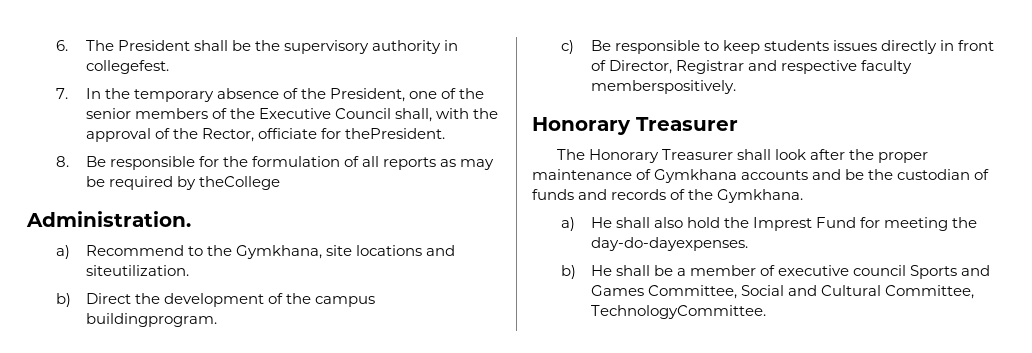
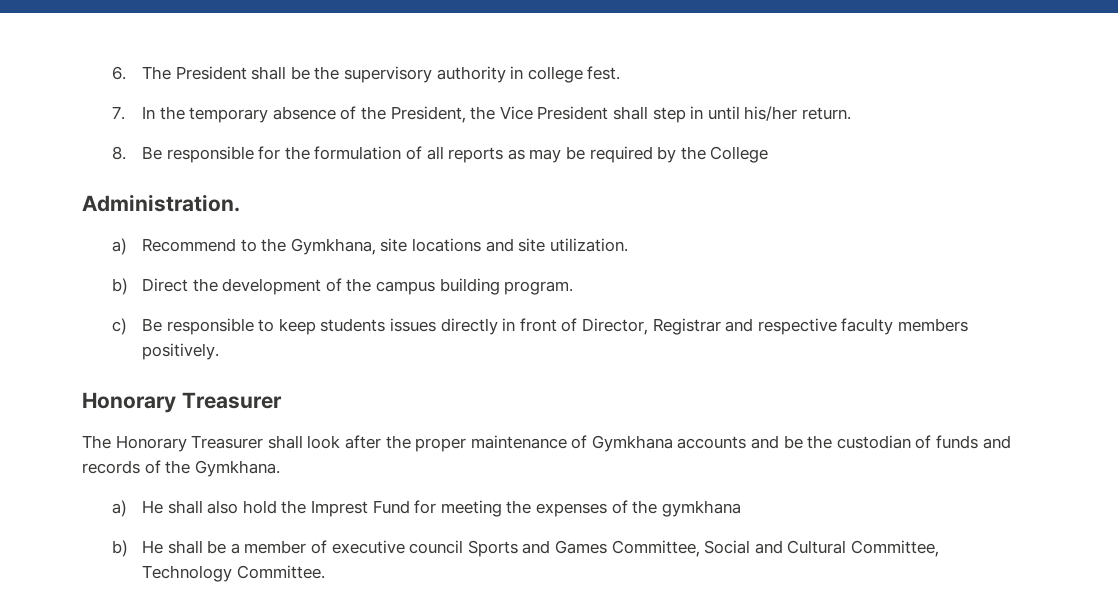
- 6. The President shall be the supervisory authority in collegefest.
+ 6. The President shall be the supervisory authority in college fest.
- 7. In the temporary absence of the President, one of the senior members of the Executive Council shall, with the approval of the Rector, officiate for thePresident.
+ 7. In the temporary absence of the President, the Vice President shall step in until his/her return.
- 8. Be responsible for the formulation of all reports as may be required by theCollege
+ 8. Be responsible for the formulation of all reports as may be required by the College
- a) Recommend to the Gymkhana, site locations and siteutilization.
+ a) Recommend to the Gymkhana, site locations and site utilization.
- b) Direct the development of the campus buildingprogram.
+ b) Direct the development of the campus building program.
- c) Be responsible to keep students issues directly in front of Director, Registrar and respective faculty memberspositively.
+ c) Be responsible to keep students issues directly in front of Director, Registrar and respective faculty members positively.
- a) He shall also hold the Imprest Fund for meeting the day-do-dayexpenses.
+ a) He shall also hold the Imprest Fund for meeting the expenses of the gymkhana
- b) He shall be a member of executive council Sports and Games Committee, Social and Cultural Committee, TechnologyCommittee.
+ b) He shall be a member of executive council Sports and Games Committee, Social and Cultural Committee, Technology Committee.

